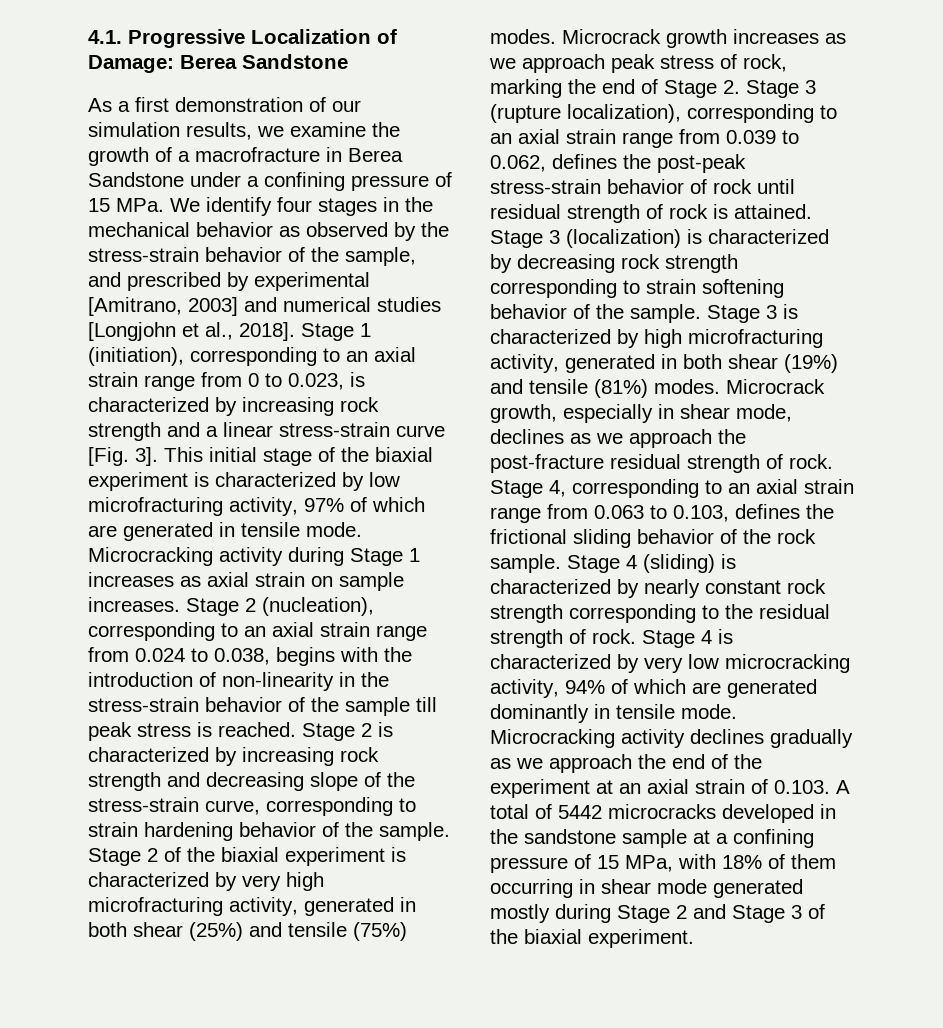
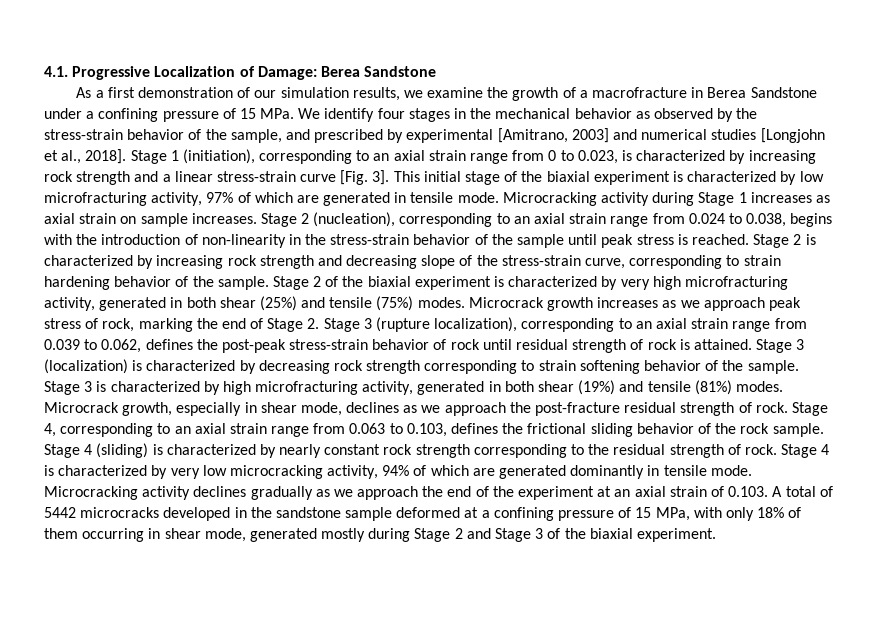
- Stage 2 (nucleation), corresponding to an axial strain range from 0.024 to 0.038, begins with the introduction of non-linearity in the stress-strain behavior of the sample till peak stress is reached.
+ Stage 2 (nucleation), corresponding to an axial strain range from 0.024 to 0.038, begins with the introduction of non-linearity in the stress-strain behavior of the sample until peak stress is reached.
- Microcracking activity declines gradually as we approach the end of the experiment at an axial strain of 0.103. A total of 5442 microcracks developed in the sandstone sample at a confining pressure of 15 MPa, with 18% of them occurring in shear mode generated mostly during Stage 2 and Stage 3 of the biaxial experiment.
+ Microcracking activity declines gradually as we approach the end of the experiment at an axial strain of 0.103. A total of 5442 microcracks developed in the sandstone sample deformed at a confining pressure of 15 MPa, with only 18% of them occurring in shear mode, generated mostly during Stage 2 and Stage 3 of the biaxial experiment.

